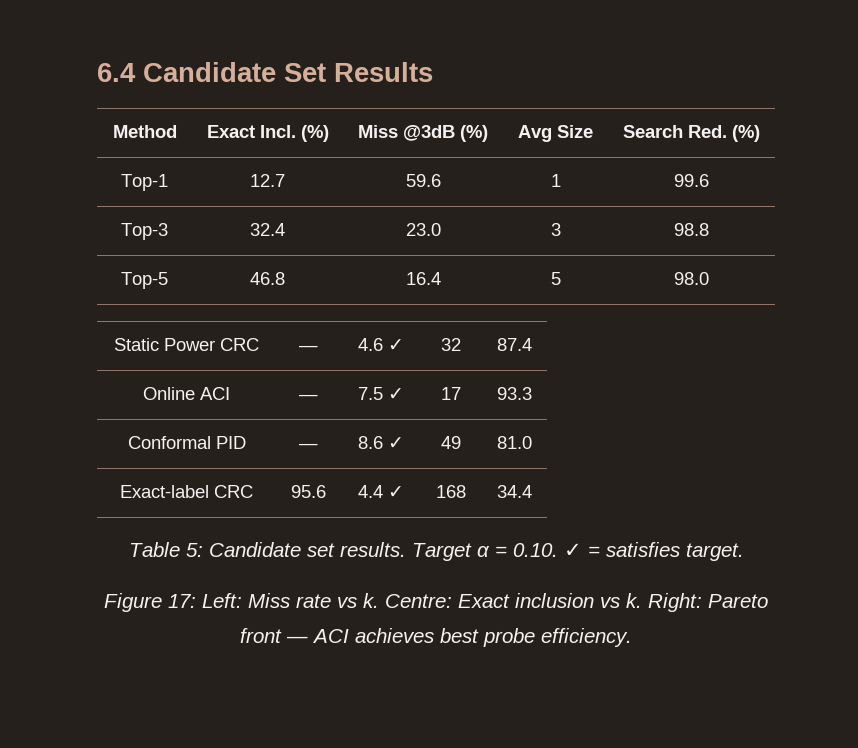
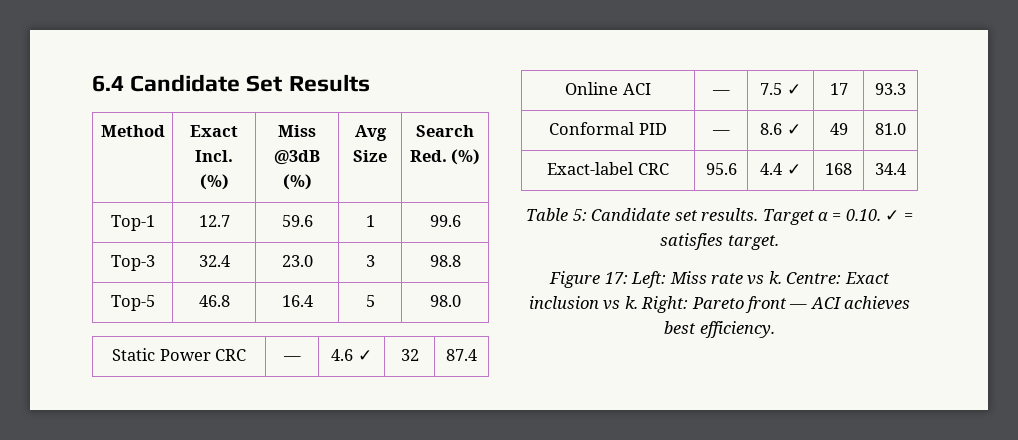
- Right: Pareto front — ACI achieves best probe efficiency.
+ Right: Pareto front — ACI achieves best efficiency.

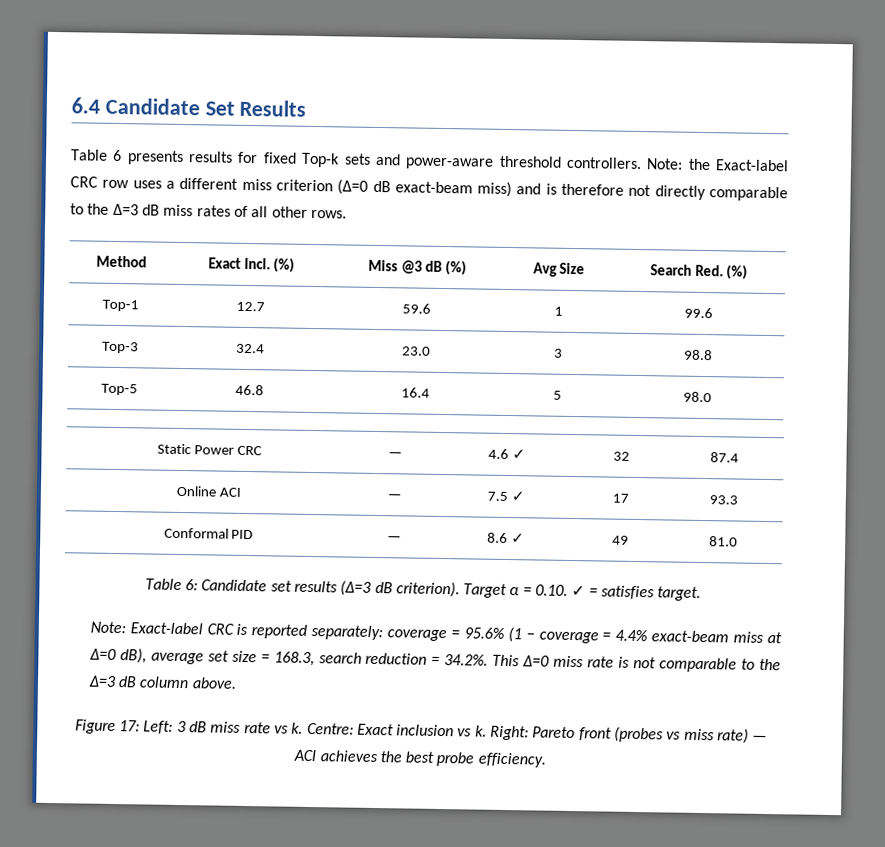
+ Table 6 presents results for fixed Top-k sets and power-aware threshold controllers. Note: the Exact-label CRC row uses a different miss criterion (Δ=0 dB exact-beam miss) and is therefore not directly comparable to the Δ=3 dB miss rates of all other rows.
- Method | Exact Incl. (%) | Miss @3dB (%) | Avg Size | Search Red. (%)
+ Method | Exact Incl. (%) | Miss @3 dB (%) | Avg Size | Search Red. (%)
- Exact-label CRC | 95.6 | 4.4 ✓ | 168 | 34.4
- Table 5: Candidate set results.
+ Table 6: Candidate set results (Δ=3 dB criterion).
+ Note: Exact-label CRC is reported separately: coverage = 95.6% (1 − coverage = 4.4% exact-beam miss at Δ=0 dB), average set size = 168.3, search reduction = 34.2%. This Δ=0 miss rate is not comparable to the Δ=3 dB column above.
- Figure 17: Left: Miss rate vs k.
+ Figure 17: Left: 3 dB miss rate vs k.
- Right: Pareto front — ACI achieves best efficiency.
+ Right: Pareto front (probes vs miss rate) — ACI achieves the best probe efficiency.

